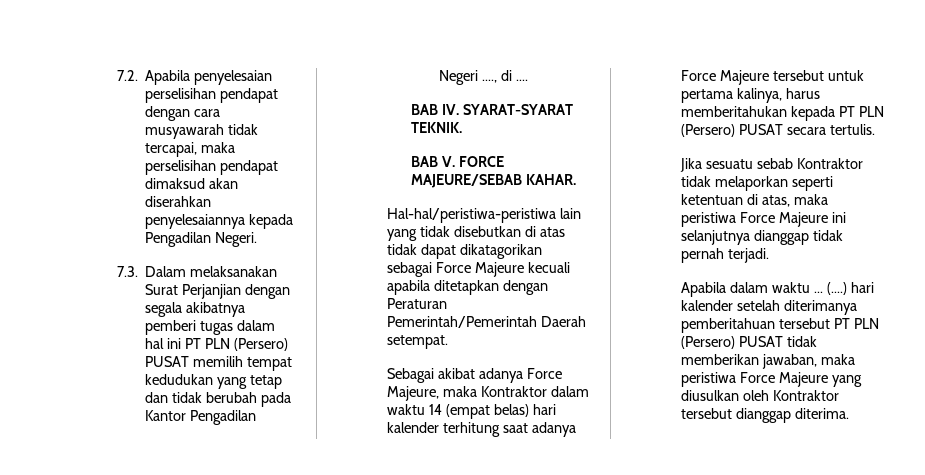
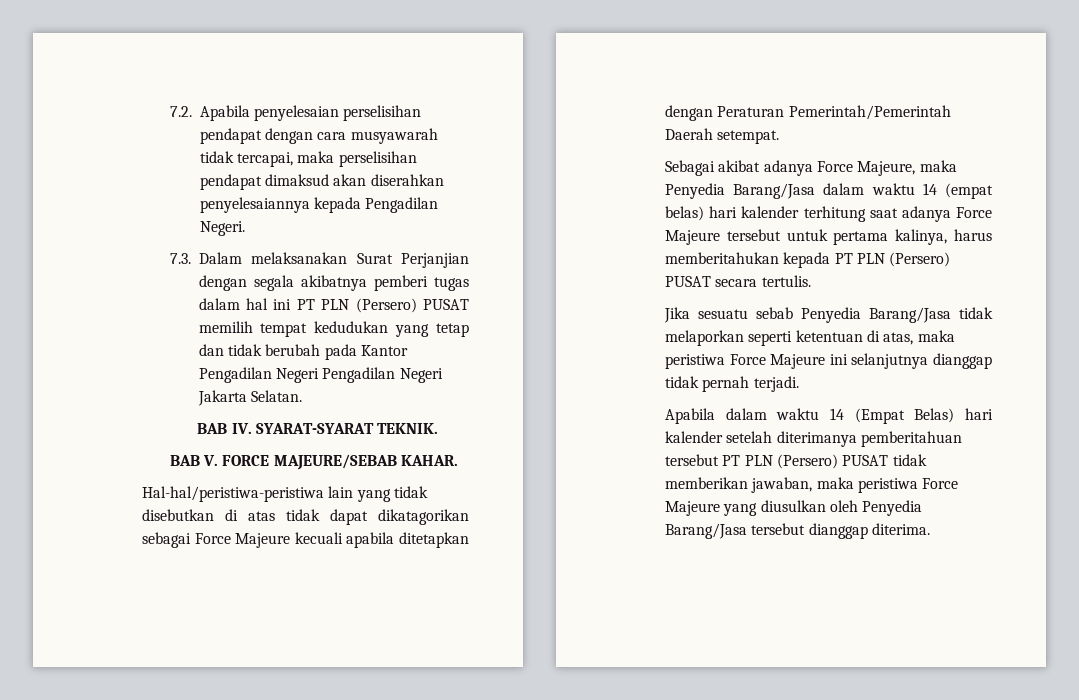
- 7.3. Dalam melaksanakan Surat Perjanjian dengan segala akibatnya pemberi tugas dalam hal ini PT PLN (Persero) PUSAT memilih tempat kedudukan yang tetap dan tidak berubah pada Kantor Pengadilan Negeri ...., di ....
+ 7.3. Dalam melaksanakan Surat Perjanjian dengan segala akibatnya pemberi tugas dalam hal ini PT PLN (Persero) PUSAT memilih tempat kedudukan yang tetap dan tidak berubah pada Kantor Pengadilan Negeri Pengadilan Negeri Jakarta Selatan.
- Sebagai akibat adanya Force Majeure, maka Kontraktor dalam waktu 14 (empat belas) hari kalender terhitung saat adanya Force Majeure tersebut untuk pertama kalinya, harus memberitahukan kepada PT PLN (Persero) PUSAT secara tertulis.
+ Sebagai akibat adanya Force Majeure, maka Penyedia Barang/Jasa dalam waktu 14 (empat belas) hari kalender terhitung saat adanya Force Majeure tersebut untuk pertama kalinya, harus memberitahukan kepada PT PLN (Persero) PUSAT secara tertulis.
- Jika sesuatu sebab Kontraktor tidak melaporkan seperti ketentuan di atas, maka peristiwa Force Majeure ini selanjutnya dianggap tidak pernah terjadi.
+ Jika sesuatu sebab Penyedia Barang/Jasa tidak melaporkan seperti ketentuan di atas, maka peristiwa Force Majeure ini selanjutnya dianggap tidak pernah terjadi.
- Apabila dalam waktu ... (....) hari kalender setelah diterimanya pemberitahuan tersebut PT PLN (Persero) PUSAT tidak memberikan jawaban, maka peristiwa Force Majeure yang diusulkan oleh Kontraktor tersebut dianggap diterima.
+ Apabila dalam waktu 14 (Empat Belas) hari kalender setelah diterimanya pemberitahuan tersebut PT PLN (Persero) PUSAT tidak memberikan jawaban, maka peristiwa Force Majeure yang diusulkan oleh Penyedia Barang/Jasa tersebut dianggap diterima.

